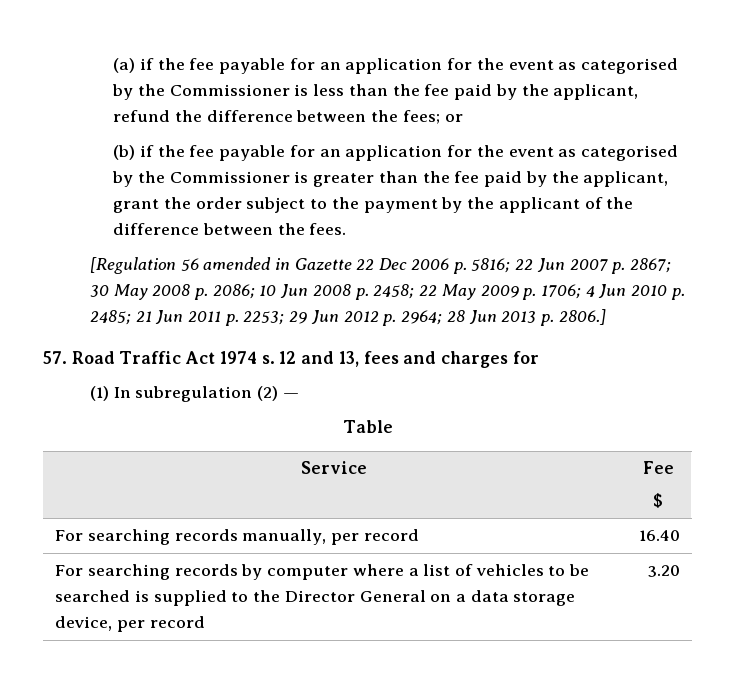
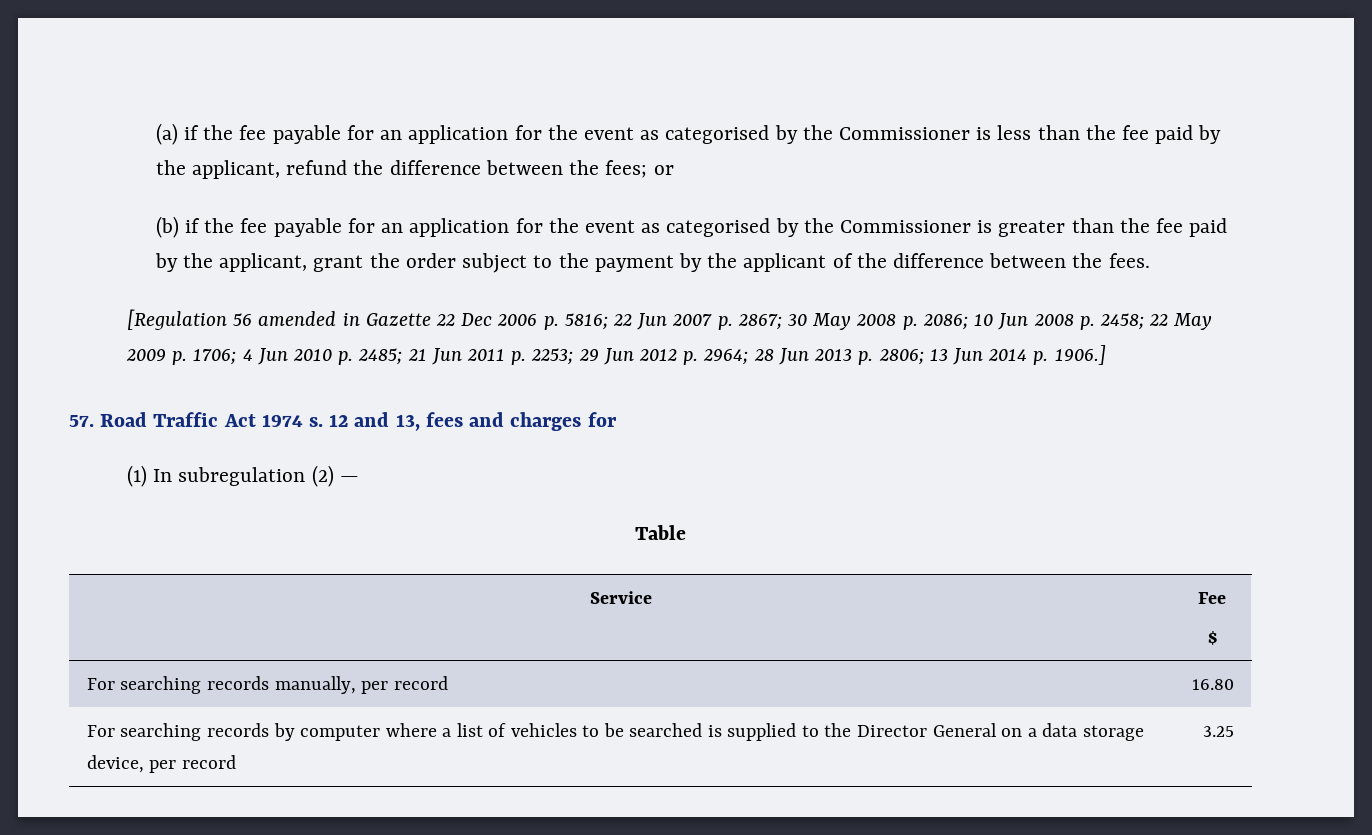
- [Regulation 56 amended in Gazette 22 Dec 2006 p. 5816; 22 Jun 2007 p. 2867; 30 May 2008 p. 2086; 10 Jun 2008 p. 2458; 22 May 2009 p. 1706; 4 Jun 2010 p. 2485; 21 Jun 2011 p. 2253; 29 Jun 2012 p. 2964; 28 Jun 2013 p. 2806.]
+ [Regulation 56 amended in Gazette 22 Dec 2006 p. 5816; 22 Jun 2007 p. 2867; 30 May 2008 p. 2086; 10 Jun 2008 p. 2458; 22 May 2009 p. 1706; 4 Jun 2010 p. 2485; 21 Jun 2011 p. 2253; 29 Jun 2012 p. 2964; 28 Jun 2013 p. 2806; 13 Jun 2014 p. 1906.]
- For searching records manually, per record | 16.40
+ For searching records manually, per record | 16.80
- For searching records by computer where a list of vehicles to be searched is supplied to the Director General on a data storage device, per record | 3.20
+ For searching records by computer where a list of vehicles to be searched is supplied to the Director General on a data storage device, per record | 3.25

